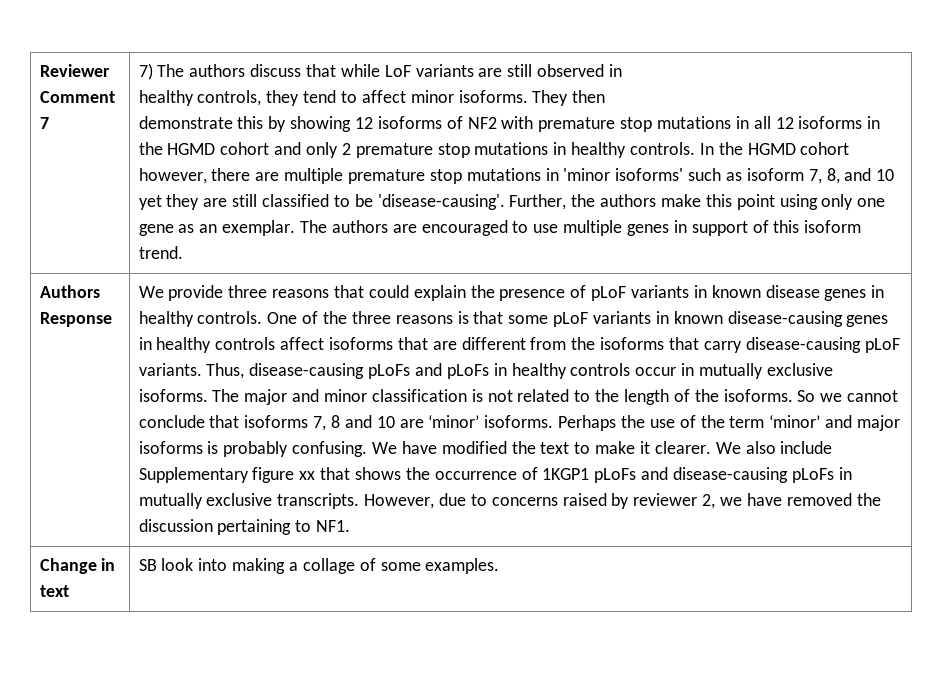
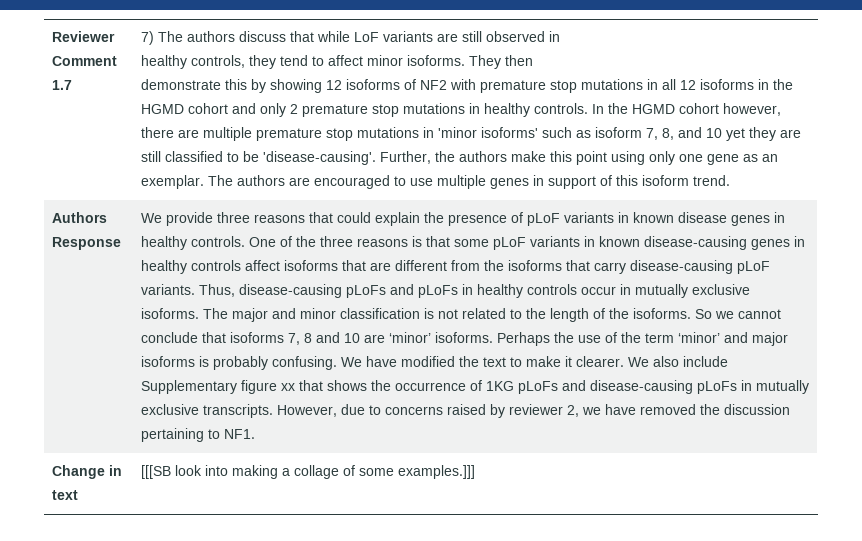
- Reviewer Comment 7
+ Reviewer Comment 1.7
- We also include Supplementary figure xx that shows the occurrence of 1KGP1 pLoFs and disease-causing pLoFs in mutually exclusive transcripts.
+ We also include Supplementary figure xx that shows the occurrence of 1KG pLoFs and disease-causing pLoFs in mutually exclusive transcripts.
- Change in text | SB look into making a collage of some examples.
+ Change in text | [[[SB look into making a collage of some examples.]]]

